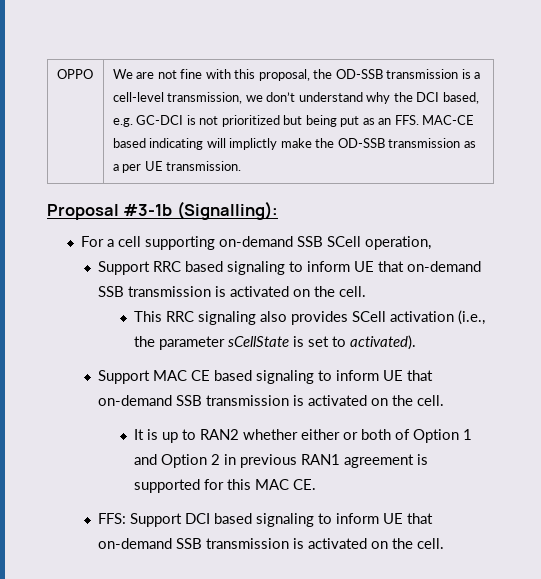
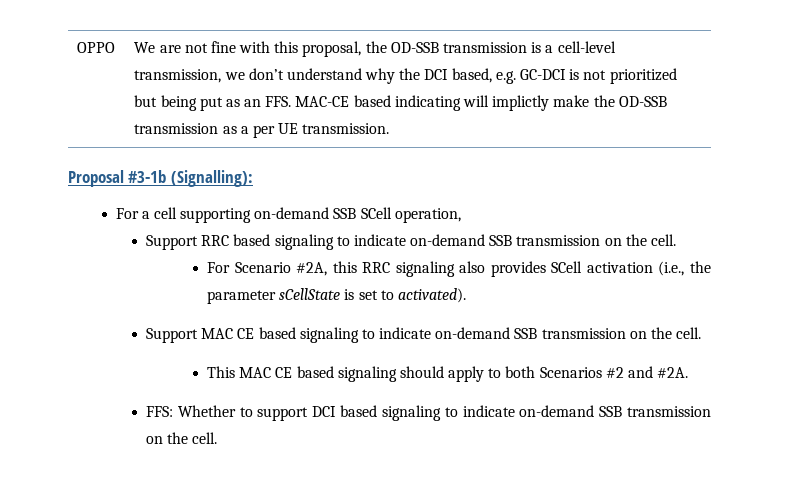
- Support RRC based signaling to inform UE that on-demand SSB transmission is activated on the cell.
- This RRC signaling also provides SCell activation (i.e., the parameter sCellState is set to activated).
+ Support RRC based signaling to indicate on-demand SSB transmission on the cell.
+ For Scenario #2A, this RRC signaling also provides SCell activation (i.e., the parameter sCellState is set to activated).
- Support MAC CE based signaling to inform UE that on-demand SSB transmission is activated on the cell.
- It is up to RAN2 whether either or both of Option 1 and Option 2 in previous RAN1 agreement is supported for this MAC CE.
- FFS: Support DCI based signaling to inform UE that on-demand SSB transmission is activated on the cell.
+ Support MAC CE based signaling to indicate on-demand SSB transmission on the cell.
+ This MAC CE based signaling should apply to both Scenarios #2 and #2A.
+ FFS: Whether to support DCI based signaling to indicate on-demand SSB transmission on the cell.

